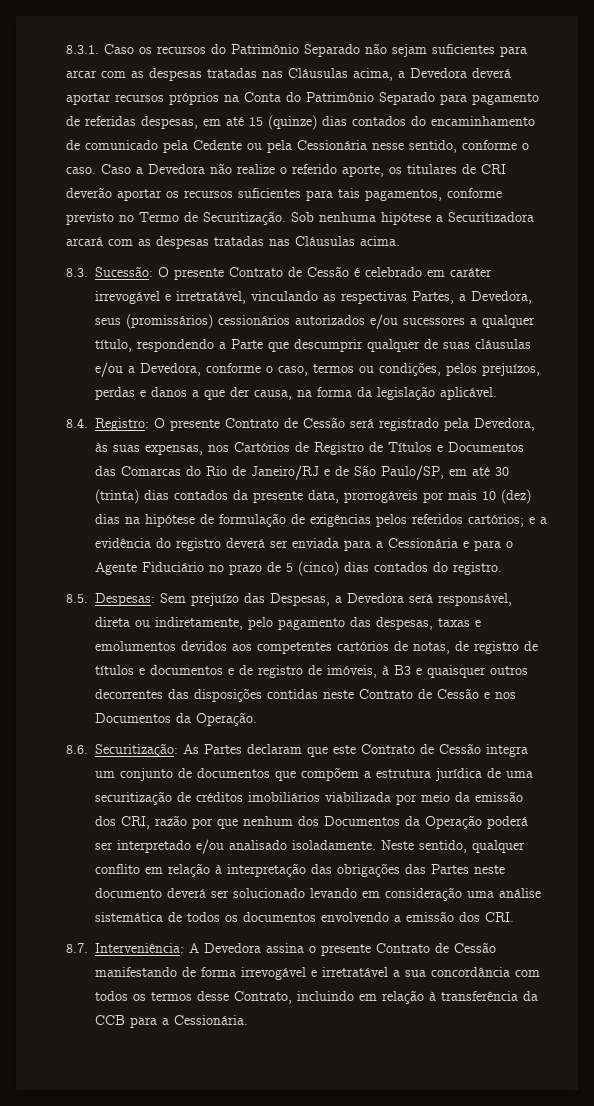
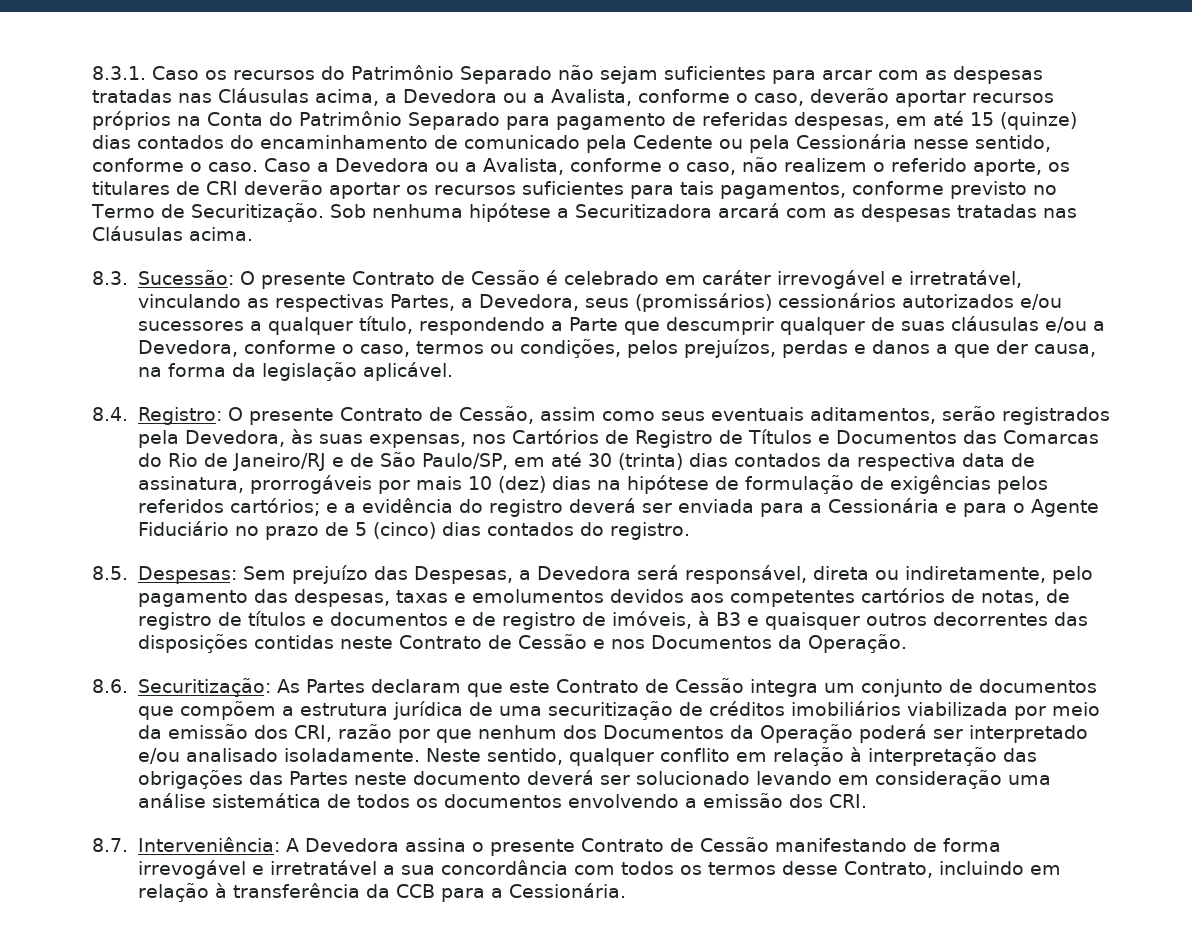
- 8.3.1. Caso os recursos do Patrimônio Separado não sejam suficientes para arcar com as despesas tratadas nas Cláusulas acima, a Devedora deverá aportar recursos próprios na Conta do Patrimônio Separado para pagamento de referidas despesas, em até 15 (quinze) dias contados do encaminhamento de comunicado pela Cedente ou pela Cessionária nesse sentido, conforme o caso.
+ 8.3.1. Caso os recursos do Patrimônio Separado não sejam suficientes para arcar com as despesas tratadas nas Cláusulas acima, a Devedora ou a Avalista, conforme o caso, deverão aportar recursos próprios na Conta do Patrimônio Separado para pagamento de referidas despesas, em até 15 (quinze) dias contados do encaminhamento de comunicado pela Cedente ou pela Cessionária nesse sentido, conforme o caso.
- Caso a Devedora não realize o referido aporte, os titulares de CRI deverão aportar os recursos suficientes para tais pagamentos, conforme previsto no Termo de Securitização.
+ Caso a Devedora ou a Avalista, conforme o caso, não realizem o referido aporte, os titulares de CRI deverão aportar os recursos suficientes para tais pagamentos, conforme previsto no Termo de Securitização.
- O presente Contrato de Cessão será registrado pela Devedora, às suas expensas, nos Cartórios de Registro de Títulos e Documentos das Comarcas do Rio de Janeiro/RJ e de São Paulo/SP, em até 30 (trinta) dias contados da presente data, prorrogáveis por mais 10 (dez) dias na hipótese de formulação de exigências pelos referidos cartórios;
+ O presente Contrato de Cessão, assim como seus eventuais aditamentos, serão registrados pela Devedora, às suas expensas, nos Cartórios de Registro de Títulos e Documentos das Comarcas do Rio de Janeiro/RJ e de São Paulo/SP, em até 30 (trinta) dias contados da respectiva data de assinatura, prorrogáveis por mais 10 (dez) dias na hipótese de formulação de exigências pelos referidos cartórios;

